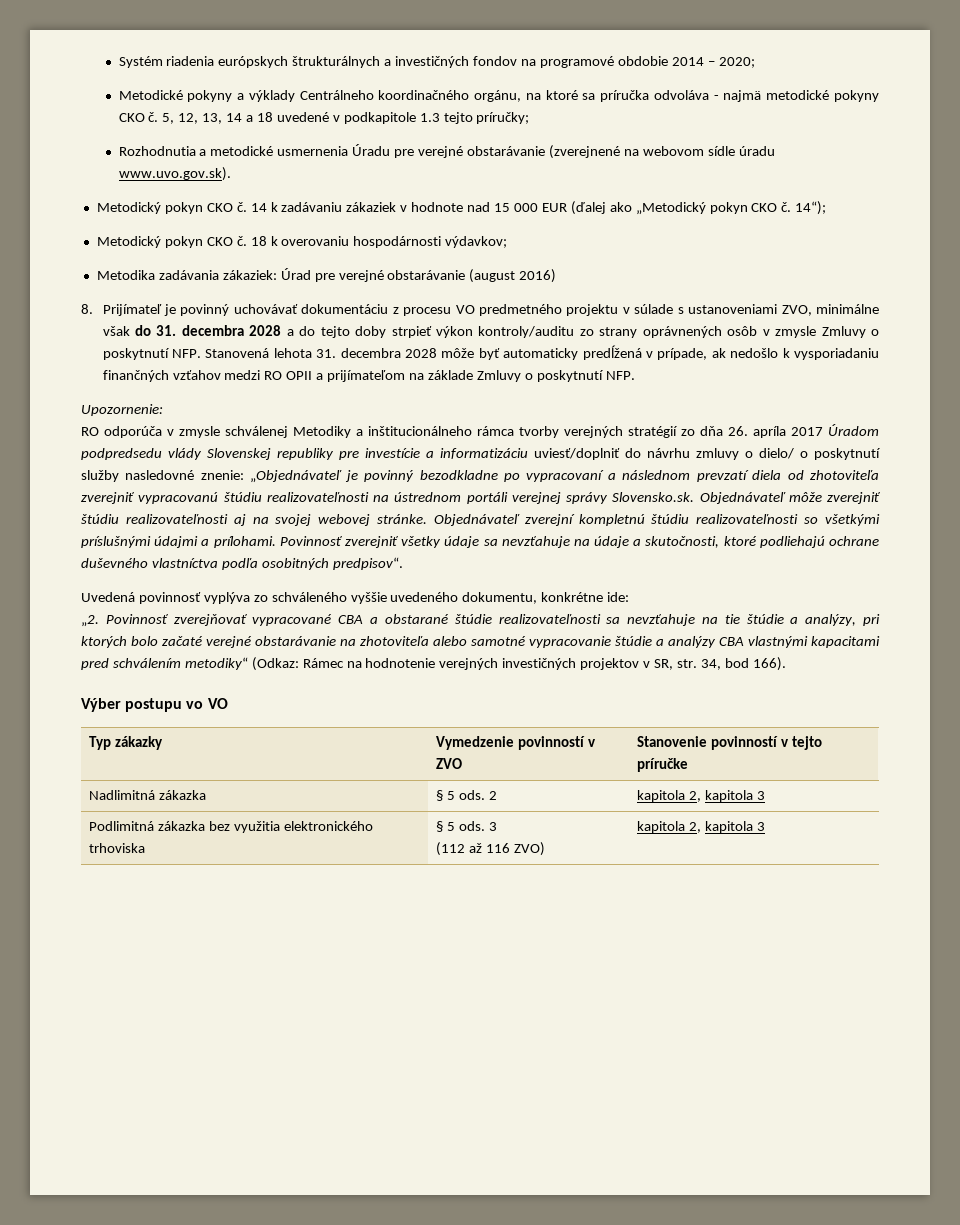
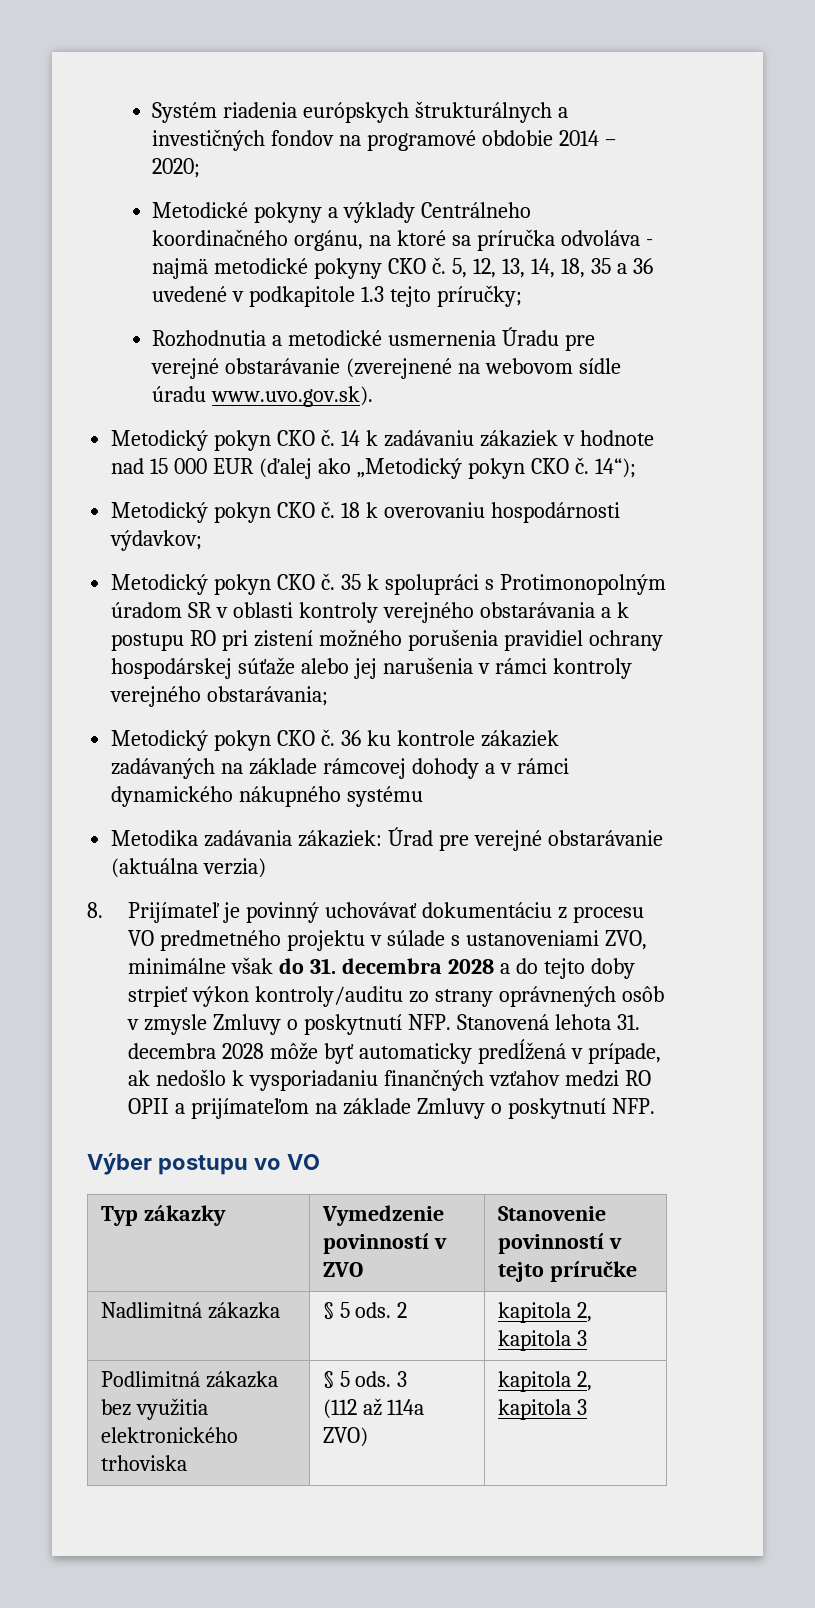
- 5, 12, 13, 14 a 18 uvedené v podkapitole 1.3 tejto príručky;
+ 5, 12, 13, 14, 18, 35 a 36 uvedené v podkapitole 1.3 tejto príručky;
+ Metodický pokyn CKO č. 35 k spolupráci s Protimonopolným úradom SR v oblasti kontroly verejného obstarávania a k postupu RO pri zistení možného porušenia pravidiel ochrany hospodárskej súťaže alebo jej narušenia v rámci kontroly verejného obstarávania;
+ Metodický pokyn CKO č. 36 ku kontrole zákaziek zadávaných na základe rámcovej dohody a v rámci dynamického nákupného systému
- Metodika zadávania zákaziek: Úrad pre verejné obstarávanie (august 2016)
+ Metodika zadávania zákaziek: Úrad pre verejné obstarávanie (aktuálna verzia)
- Upozornenie:
- RO odporúča v zmysle schválenej Metodiky a inštitucionálneho rámca tvorby verejných stratégií zo dňa 26. apríla 2017 Úradom podpredsedu vlády Slovenskej republiky pre investície a informatizáciu uviesť/doplniť do návrhu zmluvy o dielo/ o poskytnutí služby nasledovné znenie: „Objednávateľ je povinný bezodkladne po vypracovaní a následnom prevzatí diela od zhotoviteľa zverejniť vypracovanú štúdiu realizovateľnosti na ústrednom portáli verejnej správy Slovensko.sk. Objednávateľ môže zverejniť štúdiu realizovateľnosti aj na svojej webovej stránke. Objednávateľ zverejní kompletnú štúdiu realizovateľnosti so všetkými príslušnými údajmi a prílohami. Povinnosť zverejniť všetky údaje sa nevzťahuje na údaje a skutočnosti, ktoré podliehajú ochrane duševného vlastníctva podľa osobitných predpisov“.
- Uvedená povinnosť vyplýva zo schváleného vyššie uvedeného dokumentu, konkrétne ide:
- „2. Povinnosť zverejňovať vypracované CBA a obstarané štúdie realizovateľnosti sa nevzťahuje na tie štúdie a analýzy, pri ktorých bolo začaté verejné obstarávanie na zhotoviteľa alebo samotné vypracovanie štúdie a analýzy CBA vlastnými kapacitami pred schválením metodiky“ (Odkaz: Rámec na hodnotenie verejných investičných projektov v SR, str. 34, bod 166).
  Podlimitná zákazka bez využitia elektronického trhoviska | § 5 ods. 3
- (112 až 116 ZVO) | kapitola 2, kapitola 3
+ (112 až 114a ZVO) | kapitola 2, kapitola 3

